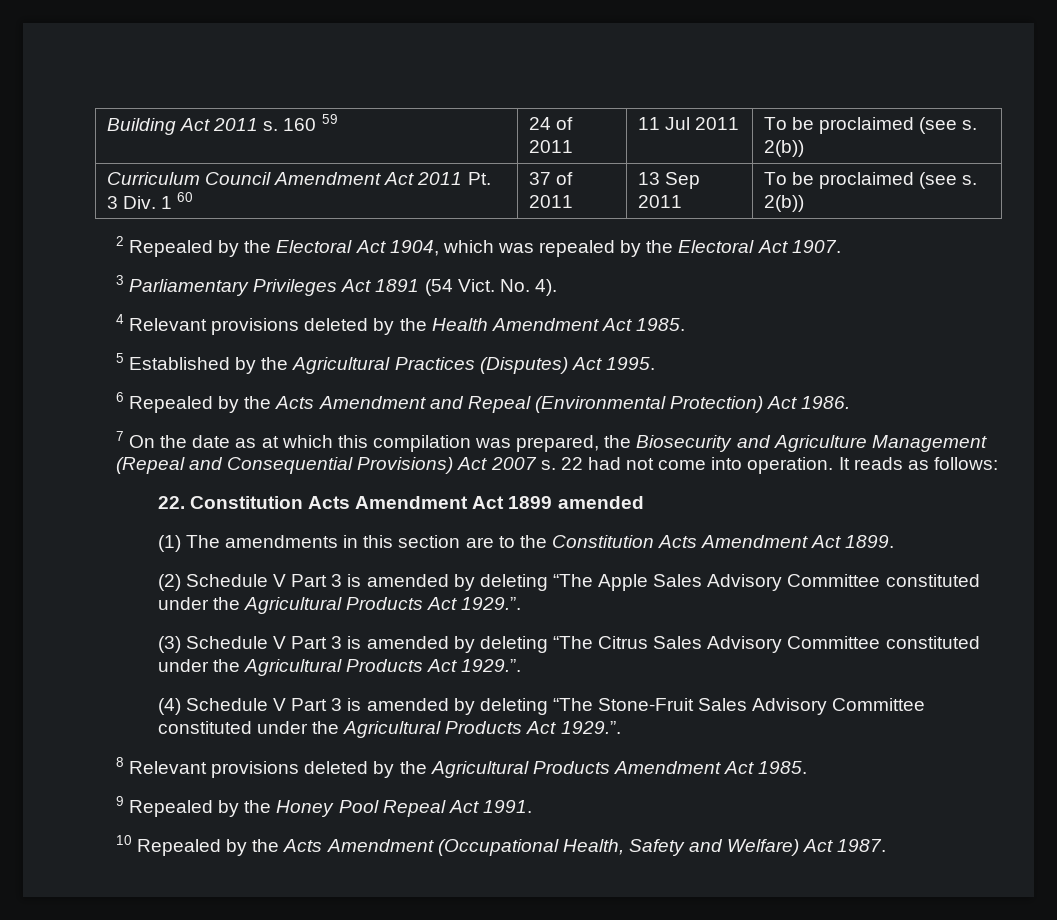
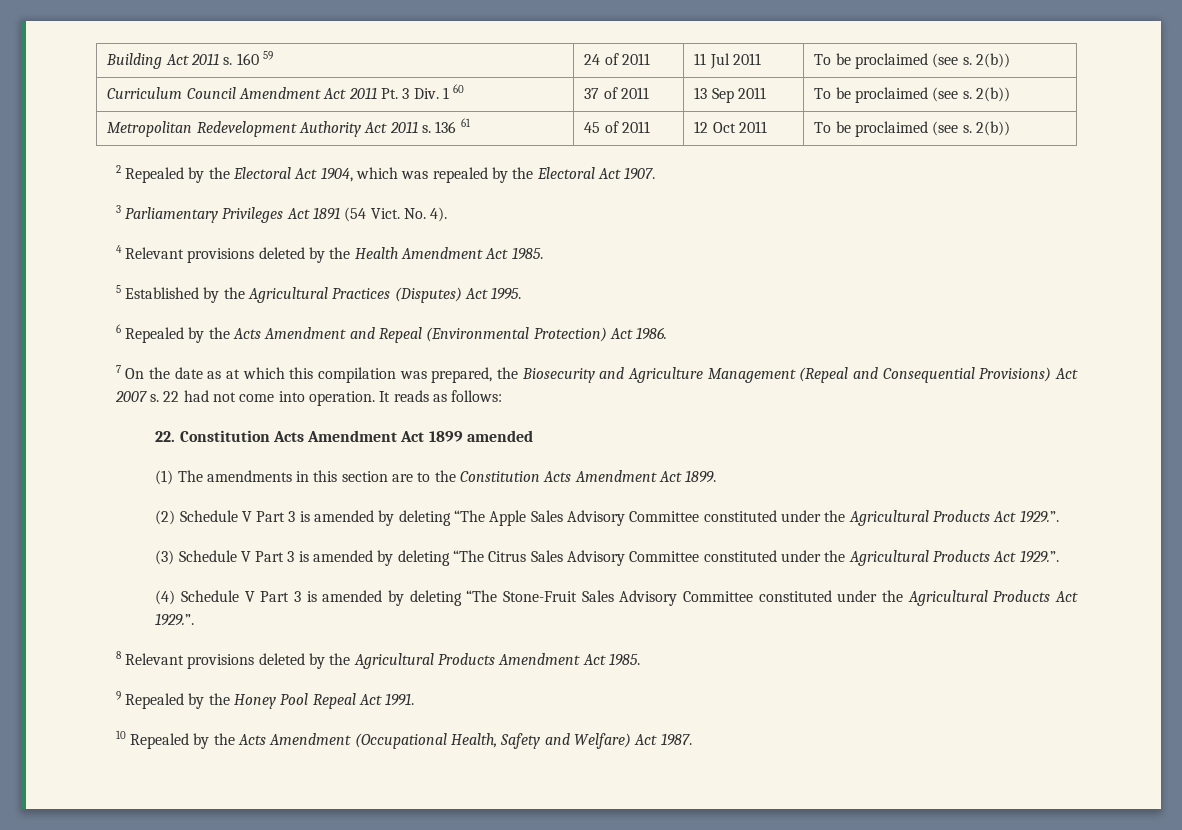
+ Metropolitan Redevelopment Authority Act 2011 s. 136 61 | 45 of 2011 | 12 Oct 2011 | To be proclaimed (see s. 2(b))

